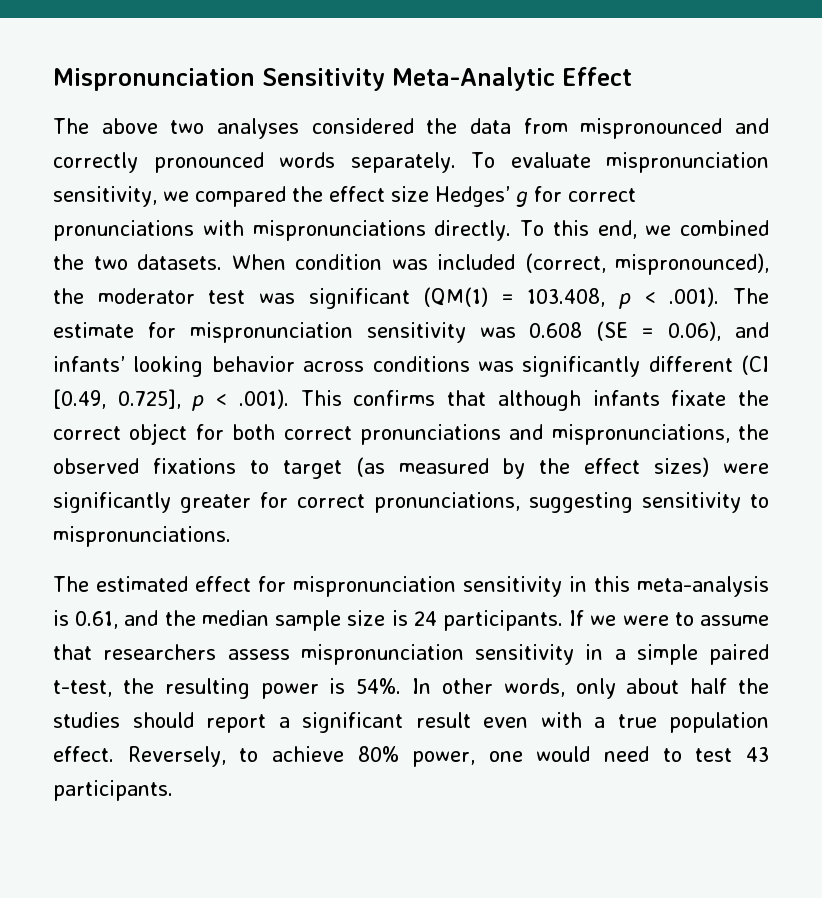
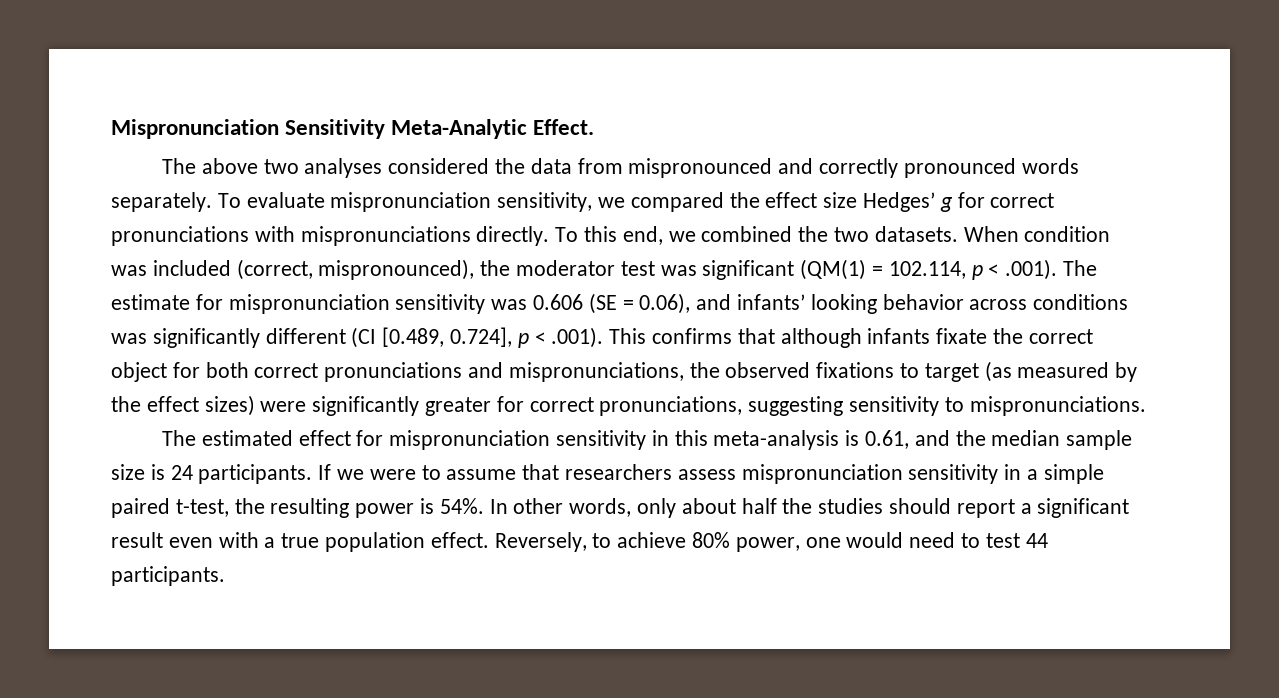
- Mispronunciation Sensitivity Meta-Analytic Effect
+ Mispronunciation Sensitivity Meta-Analytic Effect.
- When condition was included (correct, mispronounced), the moderator test was significant (QM(1) = 103.408, p < .001). The estimate for mispronunciation sensitivity was 0.608 (SE = 0.06), and infants’ looking behavior across conditions was significantly different (CI [0.49, 0.725], p < .001). This confirms that although infants fixate the correct object for both correct pronunciations and mispronunciations, the observed fixations to target (as measured by the effect sizes) were significantly greater for correct pronunciations, suggesting sensitivity to mispronunciations.
+ When condition was included (correct, mispronounced), the moderator test was significant (QM(1) = 102.114, p < .001). The estimate for mispronunciation sensitivity was 0.606 (SE = 0.06), and infants’ looking behavior across conditions was significantly different (CI [0.489, 0.724], p < .001). This confirms that although infants fixate the correct object for both correct pronunciations and mispronunciations, the observed fixations to target (as measured by the effect sizes) were significantly greater for correct pronunciations, suggesting sensitivity to mispronunciations.
- Reversely, to achieve 80% power, one would need to test 43 participants.
+ Reversely, to achieve 80% power, one would need to test 44 participants.

